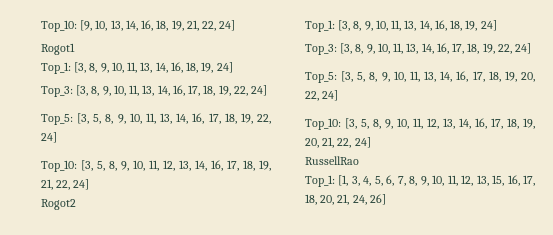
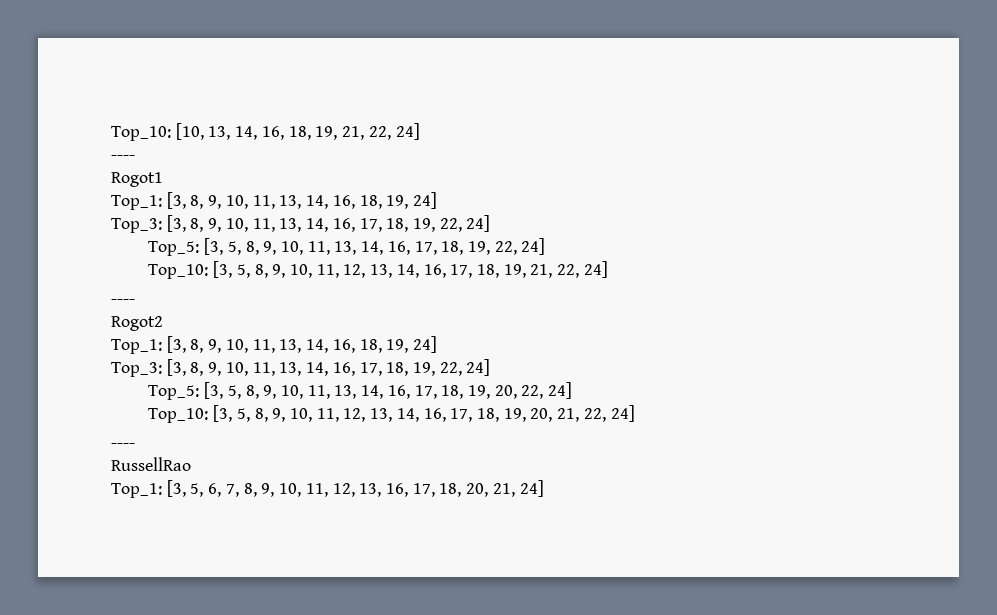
- Top_10: [9, 10, 13, 14, 16, 18, 19, 21, 22, 24]
+ Top_10: [10, 13, 14, 16, 18, 19, 21, 22, 24]
+ ----
  Top_10: [3, 5, 8, 9, 10, 11, 12, 13, 14, 16, 17, 18, 19, 21, 22, 24]
+ ----
  Top_10: [3, 5, 8, 9, 10, 11, 12, 13, 14, 16, 17, 18, 19, 20, 21, 22, 24]
+ ----
- Top_1: [1, 3, 4, 5, 6, 7, 8, 9, 10, 11, 12, 13, 15, 16, 17, 18, 20, 21, 24, 26]
+ Top_1: [3, 5, 6, 7, 8, 9, 10, 11, 12, 13, 16, 17, 18, 20, 21, 24]

